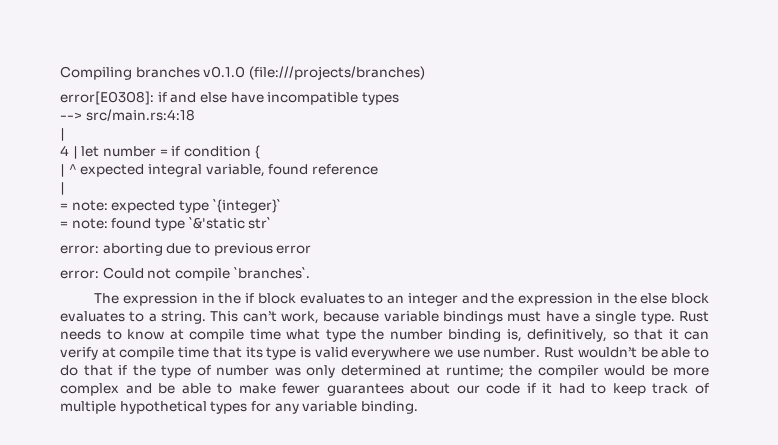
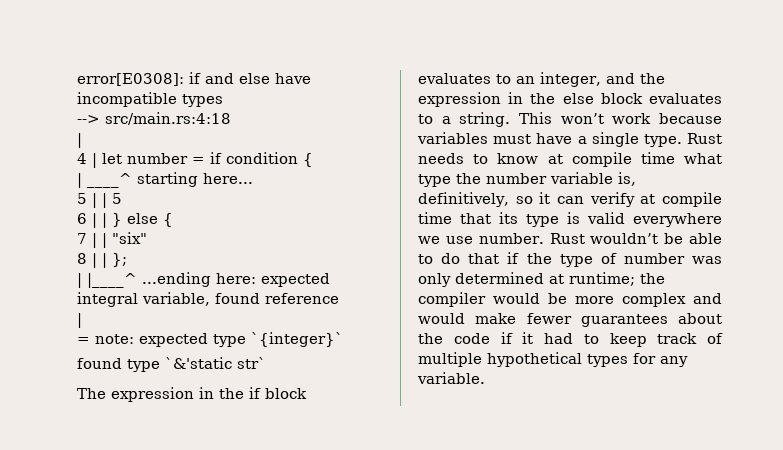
- Compiling branches v0.1.0 (file:///projects/branches)
- | ^ expected integral variable, found reference
+ | ____^ starting here...
+ 5 | | 5
+ 6 | | } else {
+ 7 | | "six"
+ 8 | | };
+ | |____^ ...ending here: expected integral variable, found reference
- = note: found type `&'static str`
+ found type `&'static str`
- error: aborting due to previous error
- error: Could not compile `branches`.
- The expression in the if block evaluates to an integer and the expression in the else block evaluates to a string.
+ The expression in the if block evaluates to an integer, and the expression in the else block evaluates to a string.
- This can’t work, because variable bindings must have a single type.
+ This won’t work because variables must have a single type.
- Rust needs to know at compile time what type the number binding is, definitively, so that it can verify at compile time that its type is valid everywhere we use number.
+ Rust needs to know at compile time what type the number variable is, definitively, so it can verify at compile time that its type is valid everywhere we use number.
- Rust wouldn’t be able to do that if the type of number was only determined at runtime; the compiler would be more complex and be able to make fewer guarantees about our code if it had to keep track of multiple hypothetical types for any variable binding.
+ Rust wouldn’t be able to do that if the type of number was only determined at runtime; the compiler would be more complex and would make fewer guarantees about the code if it had to keep track of multiple hypothetical types for any variable.

